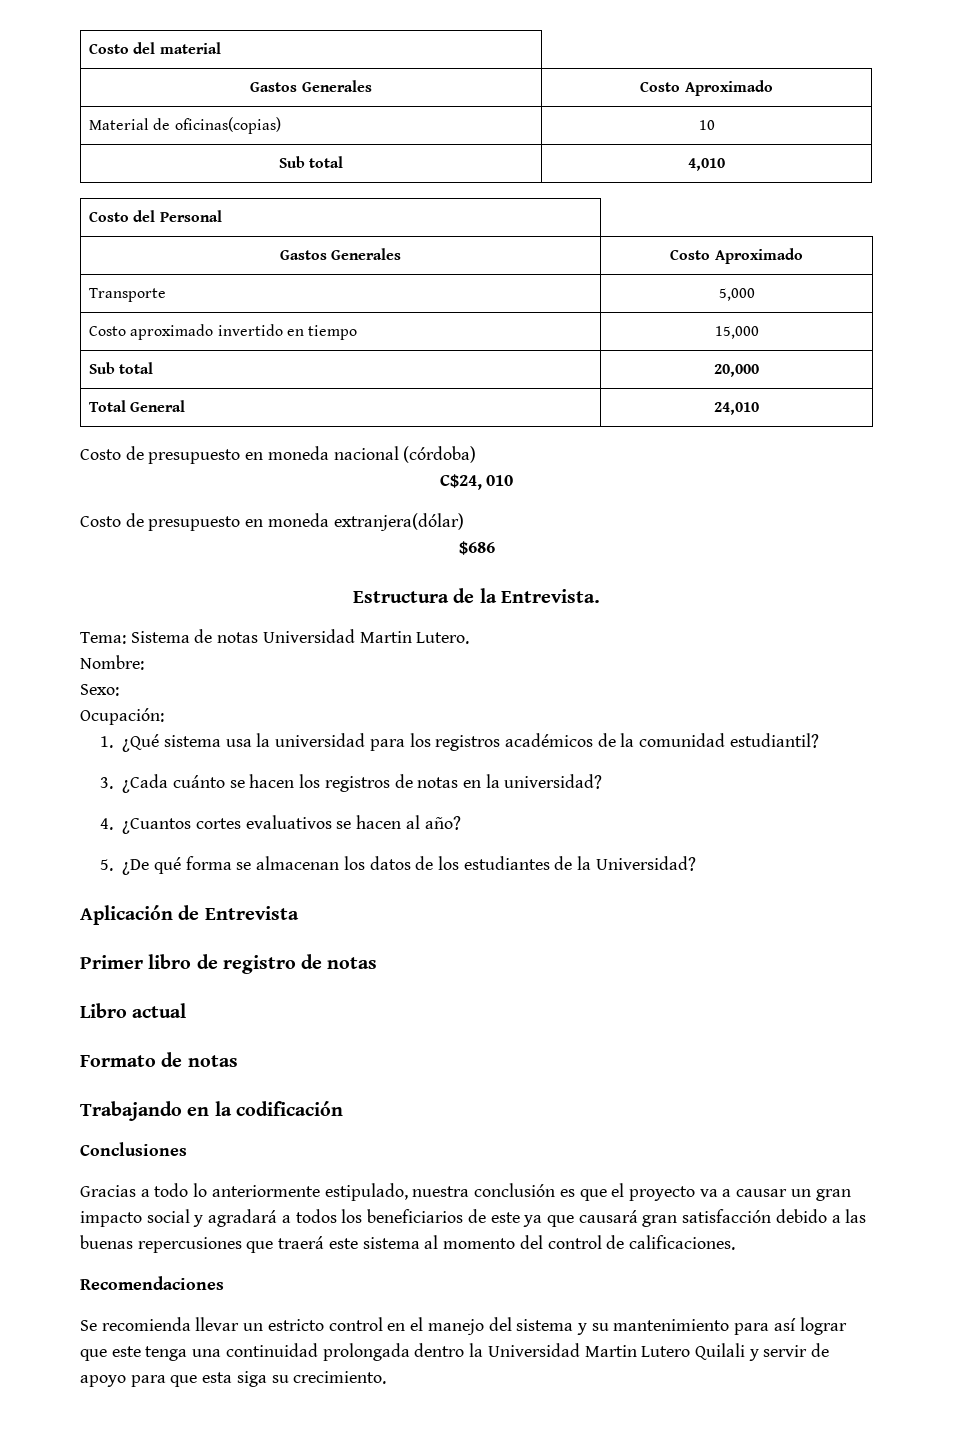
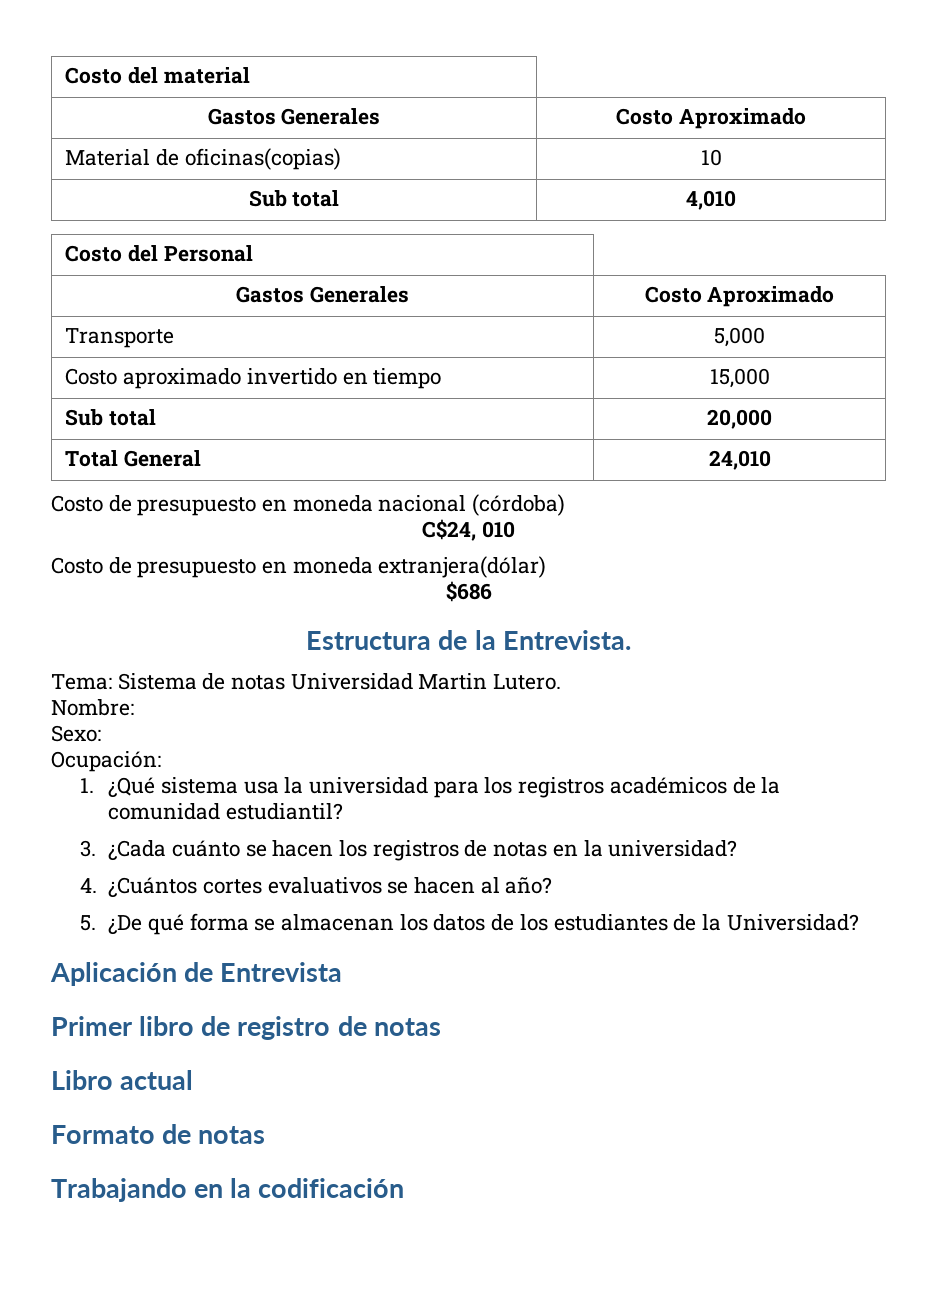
- 4. ¿Cuantos cortes evaluativos se hacen al año?
+ 4. ¿Cuántos cortes evaluativos se hacen al año?
- Conclusiones
- Gracias a todo lo anteriormente estipulado, nuestra conclusión es que el proyecto va a causar un gran impacto social y agradará a todos los beneficiarios de este ya que causará gran satisfacción debido a las buenas repercusiones que traerá este sistema al momento del control de calificaciones.
- Recomendaciones
- Se recomienda llevar un estricto control en el manejo del sistema y su mantenimiento para así lograr que este tenga una continuidad prolongada dentro la Universidad Martin Lutero Quilali y servir de apoyo para que esta siga su crecimiento.

